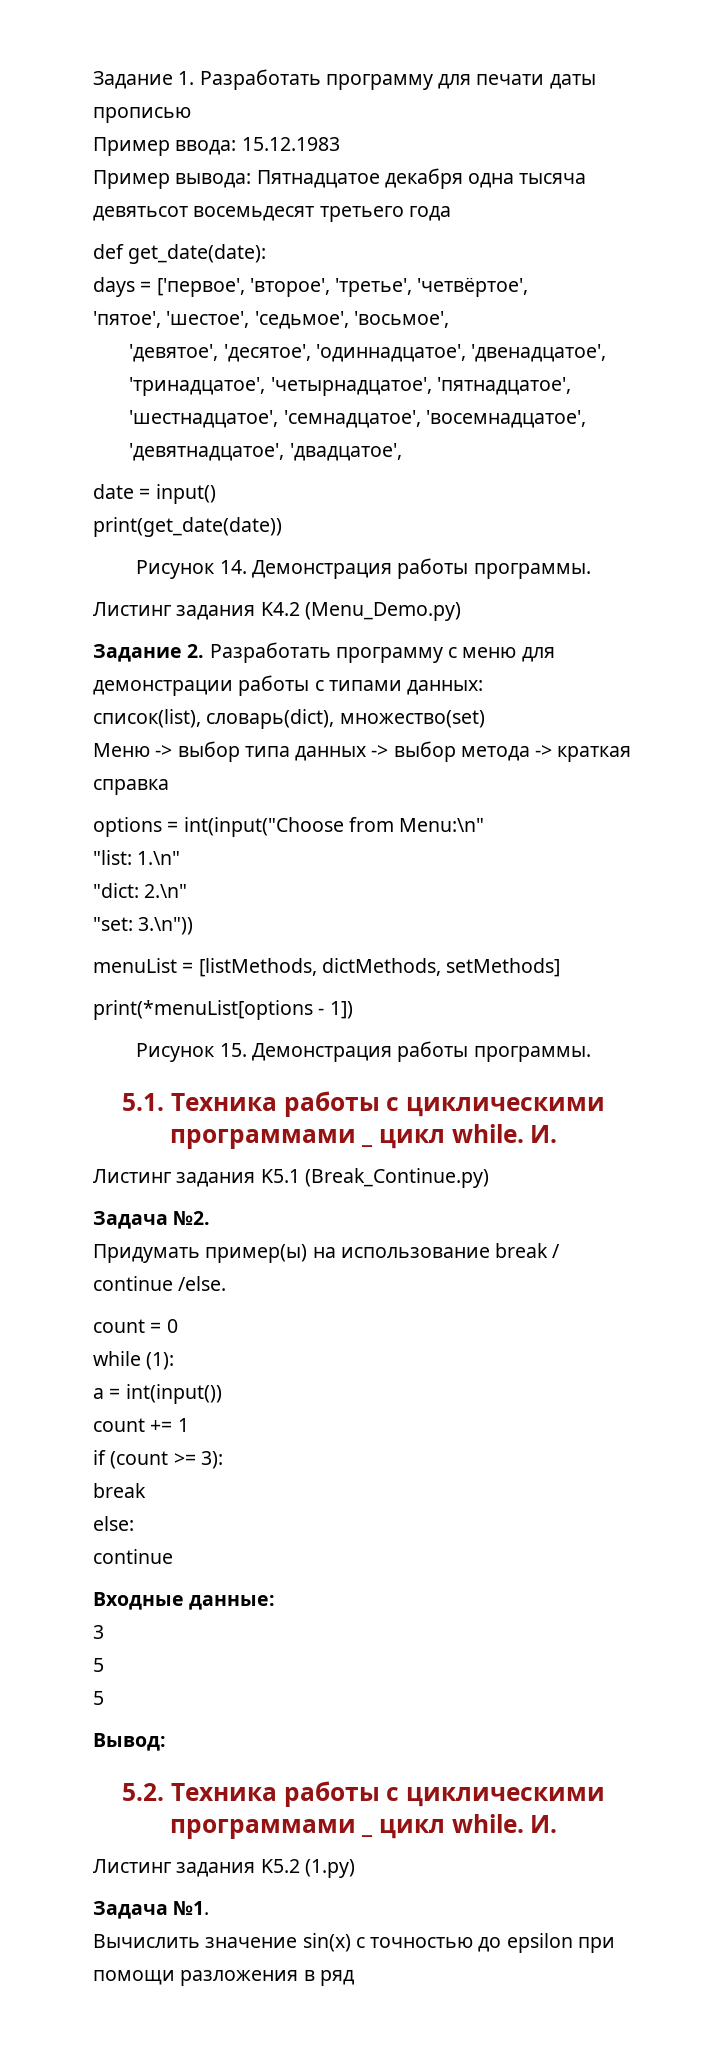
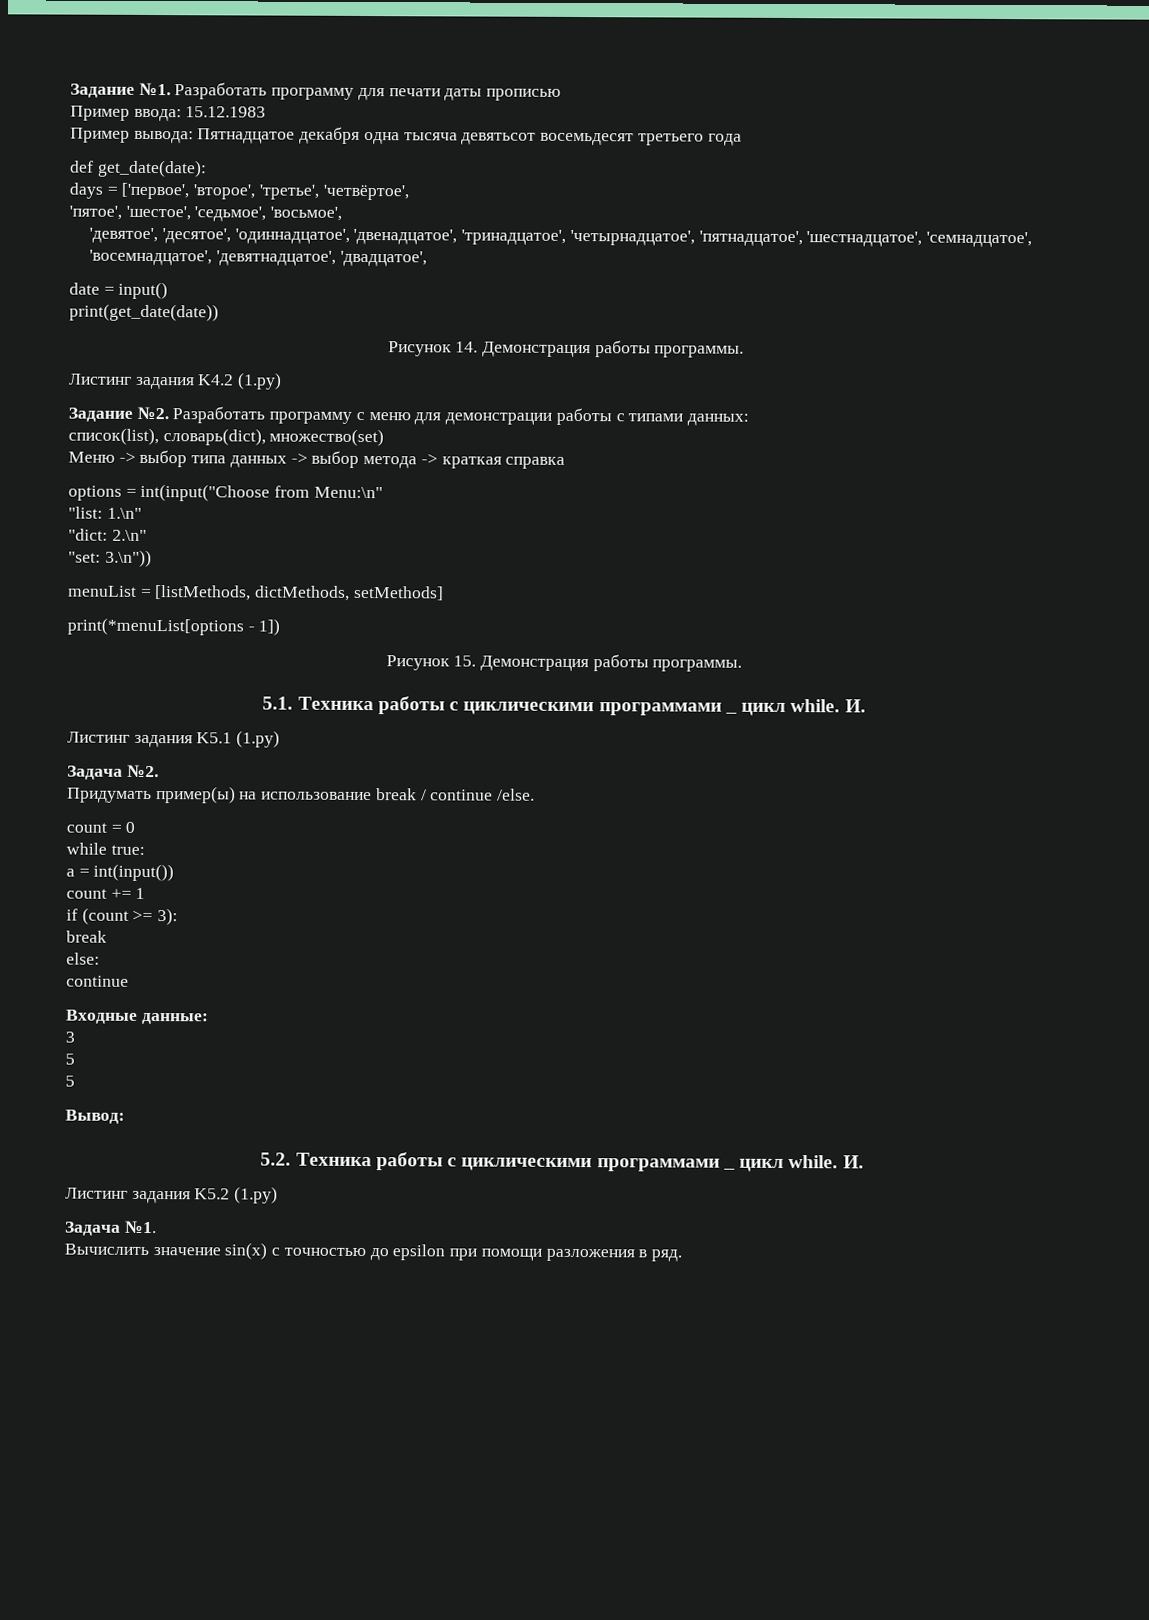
- Задание 1. Разработать программу для печати даты прописью
+ Задание №1. Разработать программу для печати даты прописью
- Листинг задания K4.2 (Menu_Demo.py)
- Задание 2. Разработать программу с меню для демонстрации работы с типами данных:
+ Листинг задания K4.2 (1.py)
+ Задание №2. Разработать программу с меню для демонстрации работы с типами данных:
- Листинг задания K5.1 (Break_Continue.py)
+ Листинг задания K5.1 (1.py)
- while (1):
+ while true:
- Вычислить значение sin(x) с точностью до epsilon при помощи разложения в ряд
+ Вычислить значение sin(x) с точностью до epsilon при помощи разложения в ряд.

